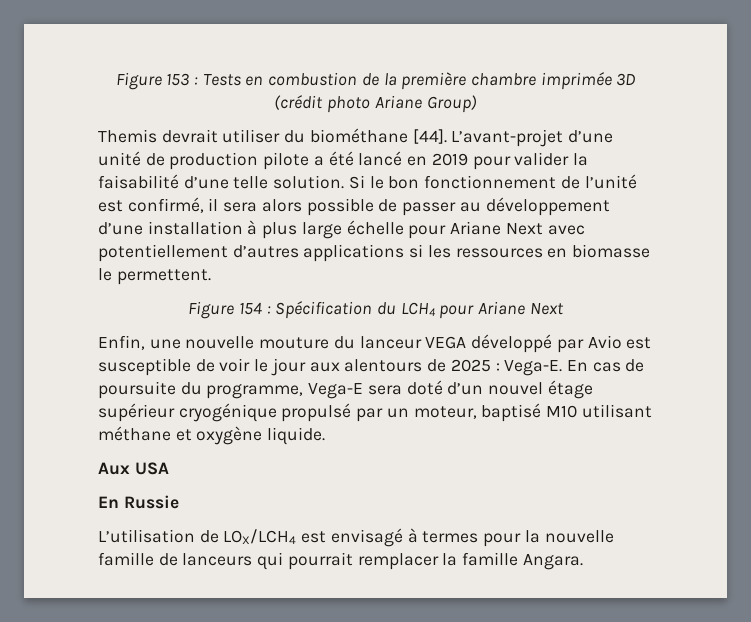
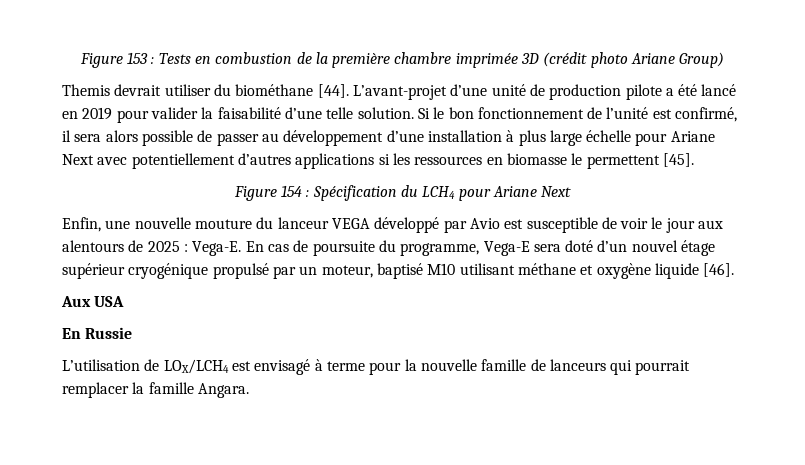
- Si le bon fonctionnement de l’unité est confirmé, il sera alors possible de passer au développement d’une installation à plus large échelle pour Ariane Next avec potentiellement d’autres applications si les ressources en biomasse le permettent.
+ Si le bon fonctionnement de l’unité est confirmé, il sera alors possible de passer au développement d’une installation à plus large échelle pour Ariane Next avec potentiellement d’autres applications si les ressources en biomasse le permettent [45].
- En cas de poursuite du programme, Vega-E sera doté d’un nouvel étage supérieur cryogénique propulsé par un moteur, baptisé M10 utilisant méthane et oxygène liquide.
+ En cas de poursuite du programme, Vega-E sera doté d’un nouvel étage supérieur cryogénique propulsé par un moteur, baptisé M10 utilisant méthane et oxygène liquide [46].
- L’utilisation de LOX/LCH4 est envisagé à termes pour la nouvelle famille de lanceurs qui pourrait remplacer la famille Angara.
+ L’utilisation de LOX/LCH4 est envisagé à terme pour la nouvelle famille de lanceurs qui pourrait remplacer la famille Angara.

